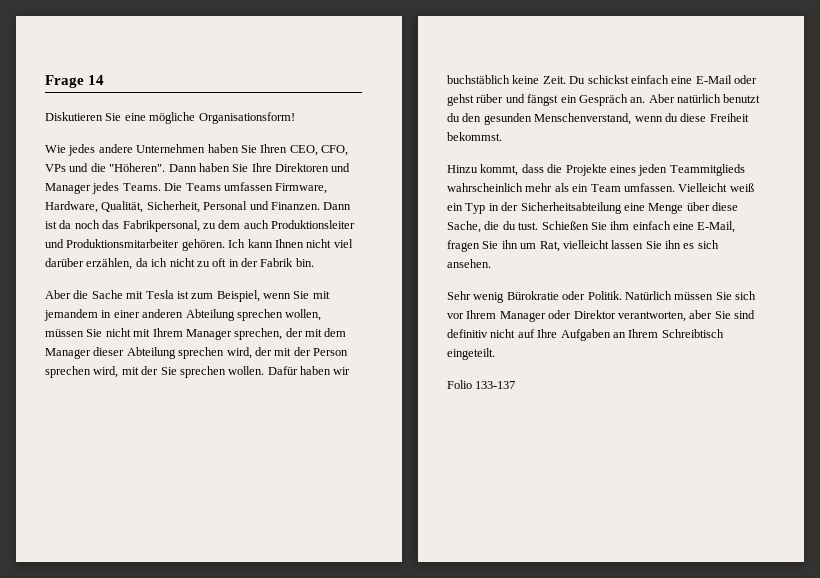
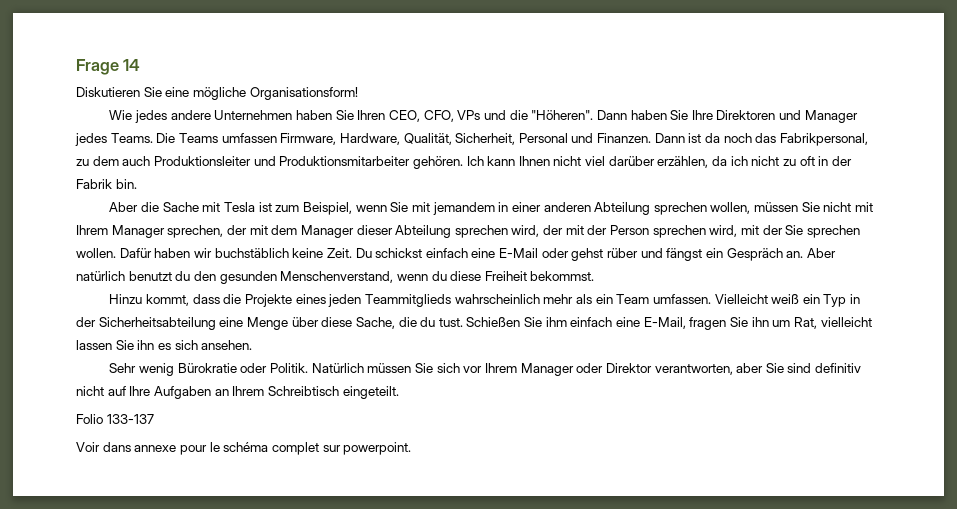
+ Voir dans annexe pour le schéma complet sur powerpoint.

